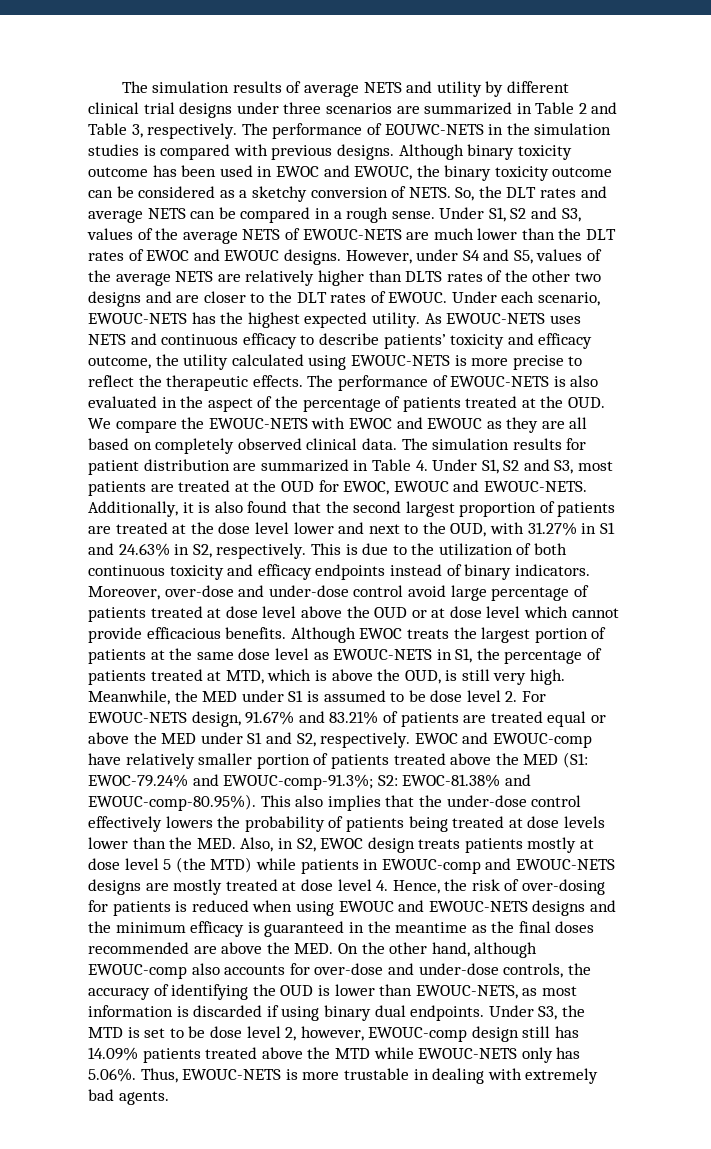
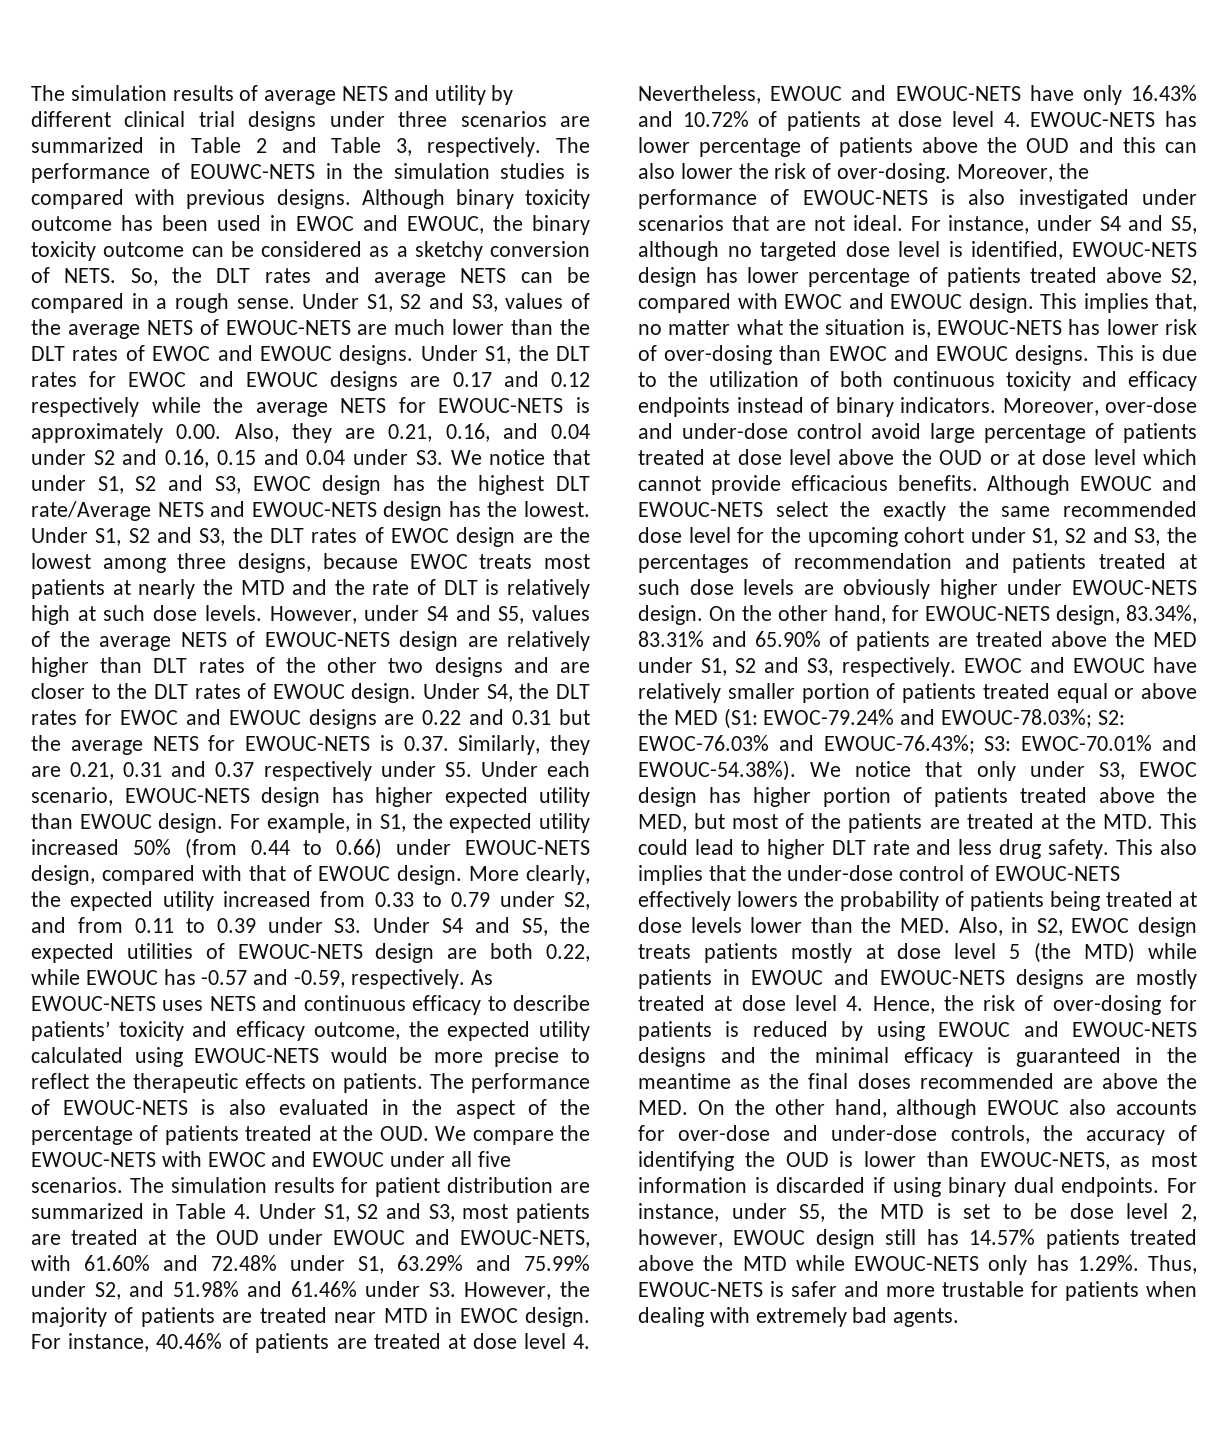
+ Under S1, the DLT rates for EWOC and EWOUC designs are 0.17 and 0.12 respectively while the average NETS for EWOUC-NETS is approximately 0.00. Also, they are 0.21, 0.16, and 0.04 under S2 and 0.16, 0.15 and 0.04 under S3. We notice that under S1, S2 and S3, EWOC design has the highest DLT rate/Average NETS and EWOUC-NETS design has the lowest. Under S1, S2 and S3, the DLT rates of EWOC design are the lowest among three designs, because EWOC treats most patients at nearly the MTD and the rate of DLT is relatively high at such dose levels.
- However, under S4 and S5, values of the average NETS are relatively higher than DLTS rates of the other two designs and are closer to the DLT rates of EWOUC. Under each scenario, EWOUC-NETS has the highest expected utility.
+ However, under S4 and S5, values of the average NETS of EWOUC-NETS design are relatively higher than DLT rates of the other two designs and are closer to the DLT rates of EWOUC design. Under S4, the DLT rates for EWOC and EWOUC designs are 0.22 and 0.31 but the average NETS for EWOUC-NETS is 0.37. Similarly, they are 0.21, 0.31 and 0.37 respectively under S5. Under each scenario, EWOUC-NETS design has higher expected utility than EWOUC design. For example, in S1, the expected utility increased 50% (from 0.44 to 0.66) under EWOUC-NETS design, compared with that of EWOUC design. More clearly, the expected utility increased from 0.33 to 0.79 under S2, and from 0.11 to 0.39 under S3. Under S4 and S5, the expected utilities of EWOUC-NETS design are both 0.22, while EWOUC has -0.57 and -0.59, respectively.
- As EWOUC-NETS uses NETS and continuous efficacy to describe patients’ toxicity and efficacy outcome, the utility calculated using EWOUC-NETS is more precise to reflect the therapeutic effects.
+ As EWOUC-NETS uses NETS and continuous efficacy to describe patients’ toxicity and efficacy outcome, the expected utility calculated using EWOUC-NETS would be more precise to reflect the therapeutic effects on patients.
- The performance of EWOUC-NETS is also evaluated in the aspect of the percentage of patients treated at the OUD. We compare the EWOUC-NETS with EWOC and EWOUC as they are all based on completely observed clinical data.
+ The performance of EWOUC-NETS is also evaluated in the aspect of the percentage of patients treated at the OUD. We compare the EWOUC-NETS with EWOC and EWOUC under all five scenarios.
- The simulation results for patient distribution are summarized in Table 4. Under S1, S2 and S3, most patients are treated at the OUD for EWOC, EWOUC and EWOUC-NETS. Additionally, it is also found that the second largest proportion of patients are treated at the dose level lower and next to the OUD, with 31.27% in S1 and 24.63% in S2, respectively.
+ The simulation results for patient distribution are summarized in Table 4. Under S1, S2 and S3, most patients are treated at the OUD under EWOUC and EWOUC-NETS, with 61.60% and 72.48% under S1, 63.29% and 75.99% under S2, and 51.98% and 61.46% under S3. However, the majority of patients are treated near MTD in EWOC design. For instance, 40.46% of patients are treated at dose level 4. Nevertheless, EWOUC and EWOUC-NETS have only 16.43% and 10.72% of patients at dose level 4. EWOUC-NETS has lower percentage of patients above the OUD and this can also lower the risk of over-dosing. Moreover, the performance of EWOUC-NETS is also investigated under scenarios that are not ideal. For instance, under S4 and S5, although no targeted dose level is identified, EWOUC-NETS design has lower percentage of patients treated above S2, compared with EWOC and EWOUC design. This implies that, no matter what the situation is, EWOUC-NETS has lower risk of over-dosing than EWOC and EWOUC designs.
- Although EWOC treats the largest portion of patients at the same dose level as EWOUC-NETS in S1, the percentage of patients treated at MTD, which is above the OUD, is still very high. Meanwhile, the MED under S1 is assumed to be dose level 2. For EWOUC-NETS design, 91.67% and 83.21% of patients are treated equal or above the MED under S1 and S2, respectively.
+ Although EWOUC and EWOUC-NETS select the exactly the same recommended dose level for the upcoming cohort under S1, S2 and S3, the percentages of recommendation and patients treated at such dose levels are obviously higher under EWOUC-NETS design. On the other hand, for EWOUC-NETS design, 83.34%, 83.31% and 65.90% of patients are treated above the MED under S1, S2 and S3, respectively.
- EWOC and EWOUC-comp have relatively smaller portion of patients treated above the MED (S1:
+ EWOC and EWOUC have relatively smaller portion of patients treated equal or above the MED (S1:
- EWOC-79.24% and EWOUC-comp-91.3%; S2: EWOC-81.38% and EWOUC-comp-80.95%). This also implies that the under-dose control effectively lowers the probability of patients being treated at dose levels lower than the MED. Also, in S2, EWOC design treats patients mostly at dose level 5 (the MTD) while patients in EWOUC-comp and EWOUC-NETS designs are mostly treated at dose level 4. Hence, the risk of over-dosing for patients is reduced when using EWOUC and EWOUC-NETS designs and the minimum efficacy is guaranteed in the meantime as the final doses recommended are above the MED. On the other hand, although EWOUC-comp also accounts for over-dose and under-dose controls, the accuracy of identifying the OUD is lower than EWOUC-NETS, as most information is discarded if using binary dual endpoints.
+ EWOC-79.24% and EWOUC-78.03%; S2: EWOC-76.03% and EWOUC-76.43%; S3: EWOC-70.01% and EWOUC-54.38%). We notice that only under S3, EWOC design has higher portion of patients treated above the MED, but most of the patients are treated at the MTD. This could lead to higher DLT rate and less drug safety. This also implies that the under-dose control of EWOUC-NETS effectively lowers the probability of patients being treated at dose levels lower than the MED. Also, in S2, EWOC design treats patients mostly at dose level 5 (the MTD) while patients in EWOUC and EWOUC-NETS designs are mostly treated at dose level 4. Hence, the risk of over-dosing for patients is reduced by using EWOUC and EWOUC-NETS designs and the minimal efficacy is guaranteed in the meantime as the final doses recommended are above the MED. On the other hand, although EWOUC also accounts for over-dose and under-dose controls, the accuracy of identifying the OUD is lower than EWOUC-NETS, as most information is discarded if using binary dual endpoints.
- Under S3, the MTD is set to be dose level 2, however, EWOUC-comp design still has 14.09% patients treated above the MTD while EWOUC-NETS only has 5.06%. Thus, EWOUC-NETS is more trustable in dealing with extremely bad agents.
+ For instance, under S5, the MTD is set to be dose level 2, however, EWOUC design still has 14.57% patients treated above the MTD while EWOUC-NETS only has 1.29%. Thus, EWOUC-NETS is safer and more trustable for patients when dealing with extremely bad agents.

